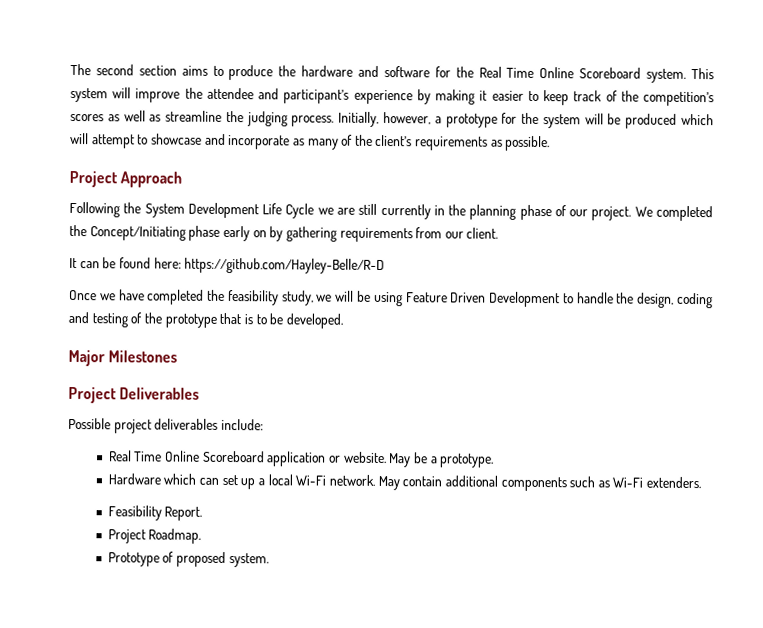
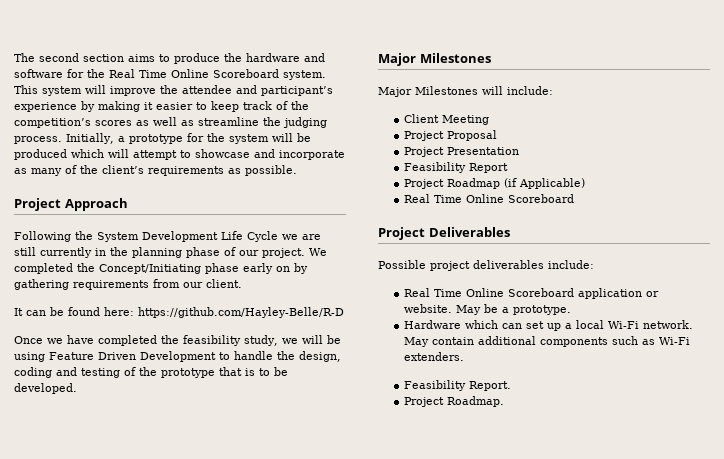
- Initially, however, a prototype for the system will be produced which will attempt to showcase and incorporate as many of the client’s requirements as possible.
+ Initially, a prototype for the system will be produced which will attempt to showcase and incorporate as many of the client’s requirements as possible.
+ Major Milestones will include:
+ Client Meeting
+ Project Proposal
+ Project Presentation
+ Feasibility Report
+ Project Roadmap (if Applicable)
+ Real Time Online Scoreboard
- Prototype of proposed system.

